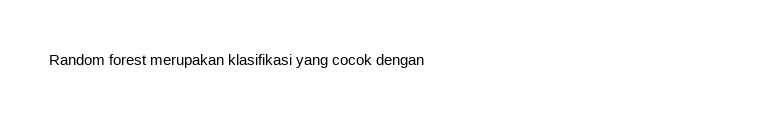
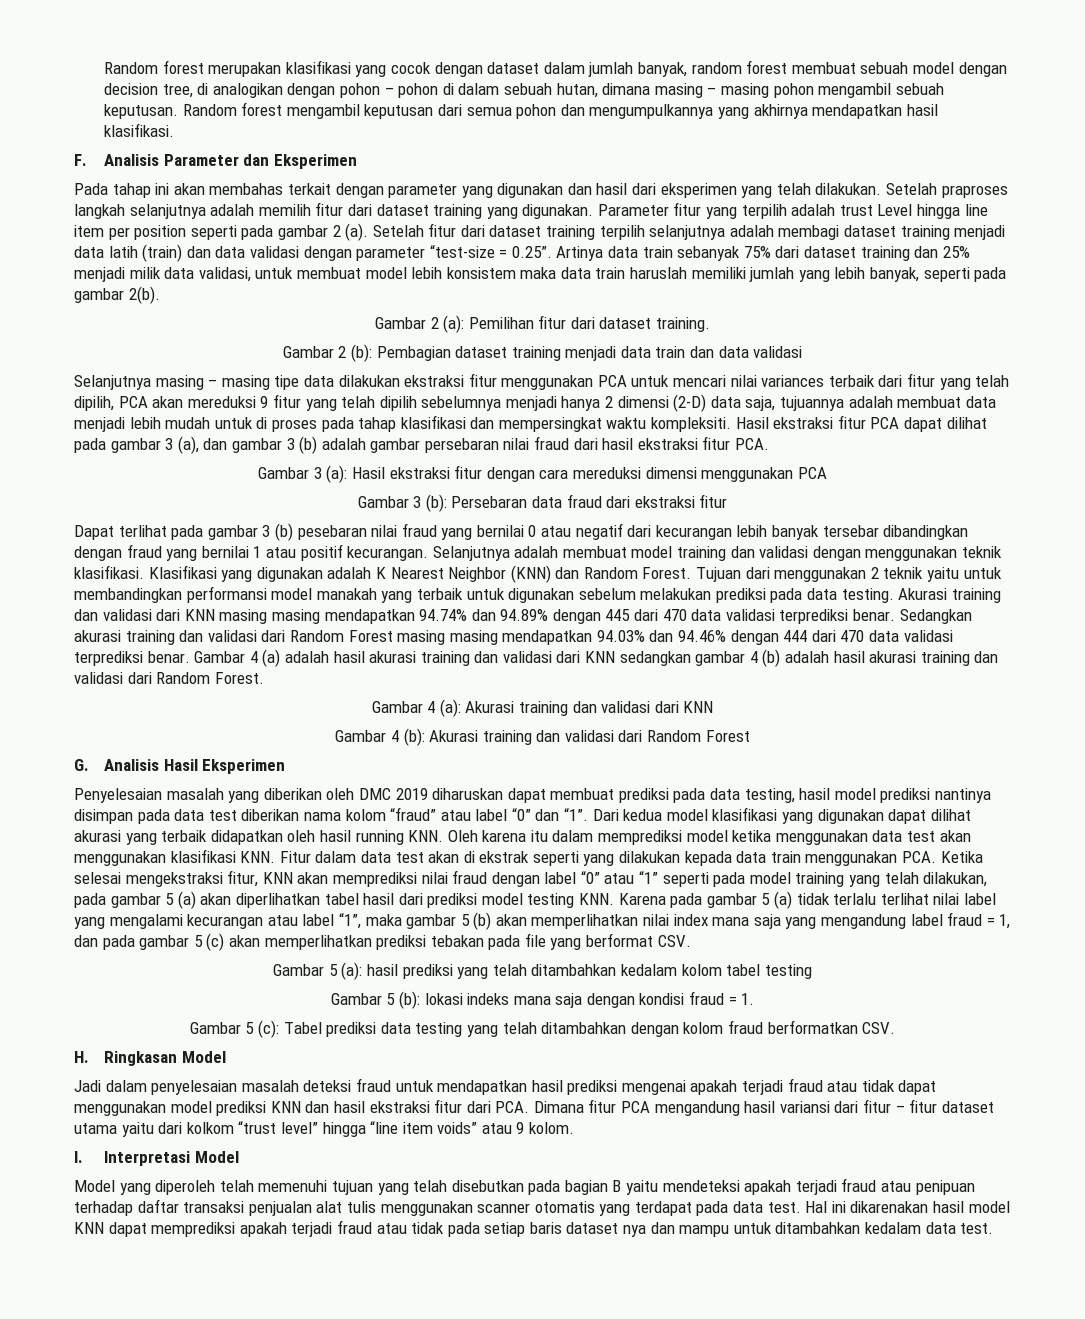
- Random forest merupakan klasifikasi yang cocok dengan
+ Random forest merupakan klasifikasi yang cocok dengan dataset dalam jumlah banyak, random forest membuat sebuah model dengan decision tree, di analogikan dengan pohon – pohon di dalam sebuah hutan, dimana masing – masing pohon mengambil sebuah keputusan. Random forest mengambil keputusan dari semua pohon dan mengumpulkannya yang akhirnya mendapatkan hasil klasifikasi.
+ F. Analisis Parameter dan Eksperimen
+ Pada tahap ini akan membahas terkait dengan parameter yang digunakan dan hasil dari eksperimen yang telah dilakukan. Setelah praproses langkah selanjutnya adalah memilih fitur dari dataset training yang digunakan. Parameter fitur yang terpilih adalah trust Level hingga line item per position seperti pada gambar 2 (a). Setelah fitur dari dataset training terpilih selanjutnya adalah membagi dataset training menjadi data latih (train) dan data validasi dengan parameter “test-size = 0.25”. Artinya data train sebanyak 75% dari dataset training dan 25% menjadi milik data validasi, untuk membuat model lebih konsistem maka data train haruslah memiliki jumlah yang lebih banyak, seperti pada gambar 2(b).
+ Gambar 2 (a): Pemilihan fitur dari dataset training.
+ Gambar 2 (b): Pembagian dataset training menjadi data train dan data validasi
+ Selanjutnya masing – masing tipe data dilakukan ekstraksi fitur menggunakan PCA untuk mencari nilai variances terbaik dari fitur yang telah dipilih, PCA akan mereduksi 9 fitur yang telah dipilih sebelumnya menjadi hanya 2 dimensi (2-D) data saja, tujuannya adalah membuat data menjadi lebih mudah untuk di proses pada tahap klasifikasi dan mempersingkat waktu kompleksiti. Hasil ekstraksi fitur PCA dapat dilihat pada gambar 3 (a), dan gambar 3 (b) adalah gambar persebaran nilai fraud dari hasil ekstraksi fitur PCA.
+ Gambar 3 (a): Hasil ekstraksi fitur dengan cara mereduksi dimensi menggunakan PCA
+ Gambar 3 (b): Persebaran data fraud dari ekstraksi fitur
+ Dapat terlihat pada gambar 3 (b) pesebaran nilai fraud yang bernilai 0 atau negatif dari kecurangan lebih banyak tersebar dibandingkan dengan fraud yang bernilai 1 atau positif kecurangan. Selanjutnya adalah membuat model training dan validasi dengan menggunakan teknik klasifikasi. Klasifikasi yang digunakan adalah K Nearest Neighbor (KNN) dan Random Forest. Tujuan dari menggunakan 2 teknik yaitu untuk membandingkan performansi model manakah yang terbaik untuk digunakan sebelum melakukan prediksi pada data testing. Akurasi training dan validasi dari KNN masing masing mendapatkan 94.74% dan 94.89% dengan 445 dari 470 data validasi terprediksi benar. Sedangkan akurasi training dan validasi dari Random Forest masing masing mendapatkan 94.03% dan 94.46% dengan 444 dari 470 data validasi terprediksi benar. Gambar 4 (a) adalah hasil akurasi training dan validasi dari KNN sedangkan gambar 4 (b) adalah hasil akurasi training dan validasi dari Random Forest.
+ Gambar 4 (a): Akurasi training dan validasi dari KNN
+ Gambar 4 (b): Akurasi training dan validasi dari Random Forest
+ G. Analisis Hasil Eksperimen
+ Penyelesaian masalah yang diberikan oleh DMC 2019 diharuskan dapat membuat prediksi pada data testing, hasil model prediksi nantinya disimpan pada data test diberikan nama kolom “fraud” atau label “0” dan “1”. Dari kedua model klasifikasi yang digunakan dapat dilihat akurasi yang terbaik didapatkan oleh hasil running KNN. Oleh karena itu dalam memprediksi model ketika menggunakan data test akan menggunakan klasifikasi KNN. Fitur dalam data test akan di ekstrak seperti yang dilakukan kepada data train menggunakan PCA. Ketika selesai mengekstraksi fitur, KNN akan memprediksi nilai fraud dengan label “0” atau “1” seperti pada model training yang telah dilakukan, pada gambar 5 (a) akan diperlihatkan tabel hasil dari prediksi model testing KNN. Karena pada gambar 5 (a) tidak terlalu terlihat nilai label yang mengalami kecurangan atau label “1”, maka gambar 5 (b) akan memperlihatkan nilai index mana saja yang mengandung label fraud = 1, dan pada gambar 5 (c) akan memperlihatkan prediksi tebakan pada file yang berformat CSV.
+ Gambar 5 (a): hasil prediksi yang telah ditambahkan kedalam kolom tabel testing
+ Gambar 5 (b): lokasi indeks mana saja dengan kondisi fraud = 1.
+ Gambar 5 (c): Tabel prediksi data testing yang telah ditambahkan dengan kolom fraud berformatkan CSV.
+ H. Ringkasan Model
+ Jadi dalam penyelesaian masalah deteksi fraud untuk mendapatkan hasil prediksi mengenai apakah terjadi fraud atau tidak dapat menggunakan model prediksi KNN dan hasil ekstraksi fitur dari PCA. Dimana fitur PCA mengandung hasil variansi dari fitur – fitur dataset utama yaitu dari kolkom “trust level” hingga “line item voids” atau 9 kolom.
+ I. Interpretasi Model
+ Model yang diperoleh telah memenuhi tujuan yang telah disebutkan pada bagian B yaitu mendeteksi apakah terjadi fraud atau penipuan terhadap daftar transaksi penjualan alat tulis menggunakan scanner otomatis yang terdapat pada data test. Hal ini dikarenakan hasil model KNN dapat memprediksi apakah terjadi fraud atau tidak pada setiap baris dataset nya dan mampu untuk ditambahkan kedalam data test.

